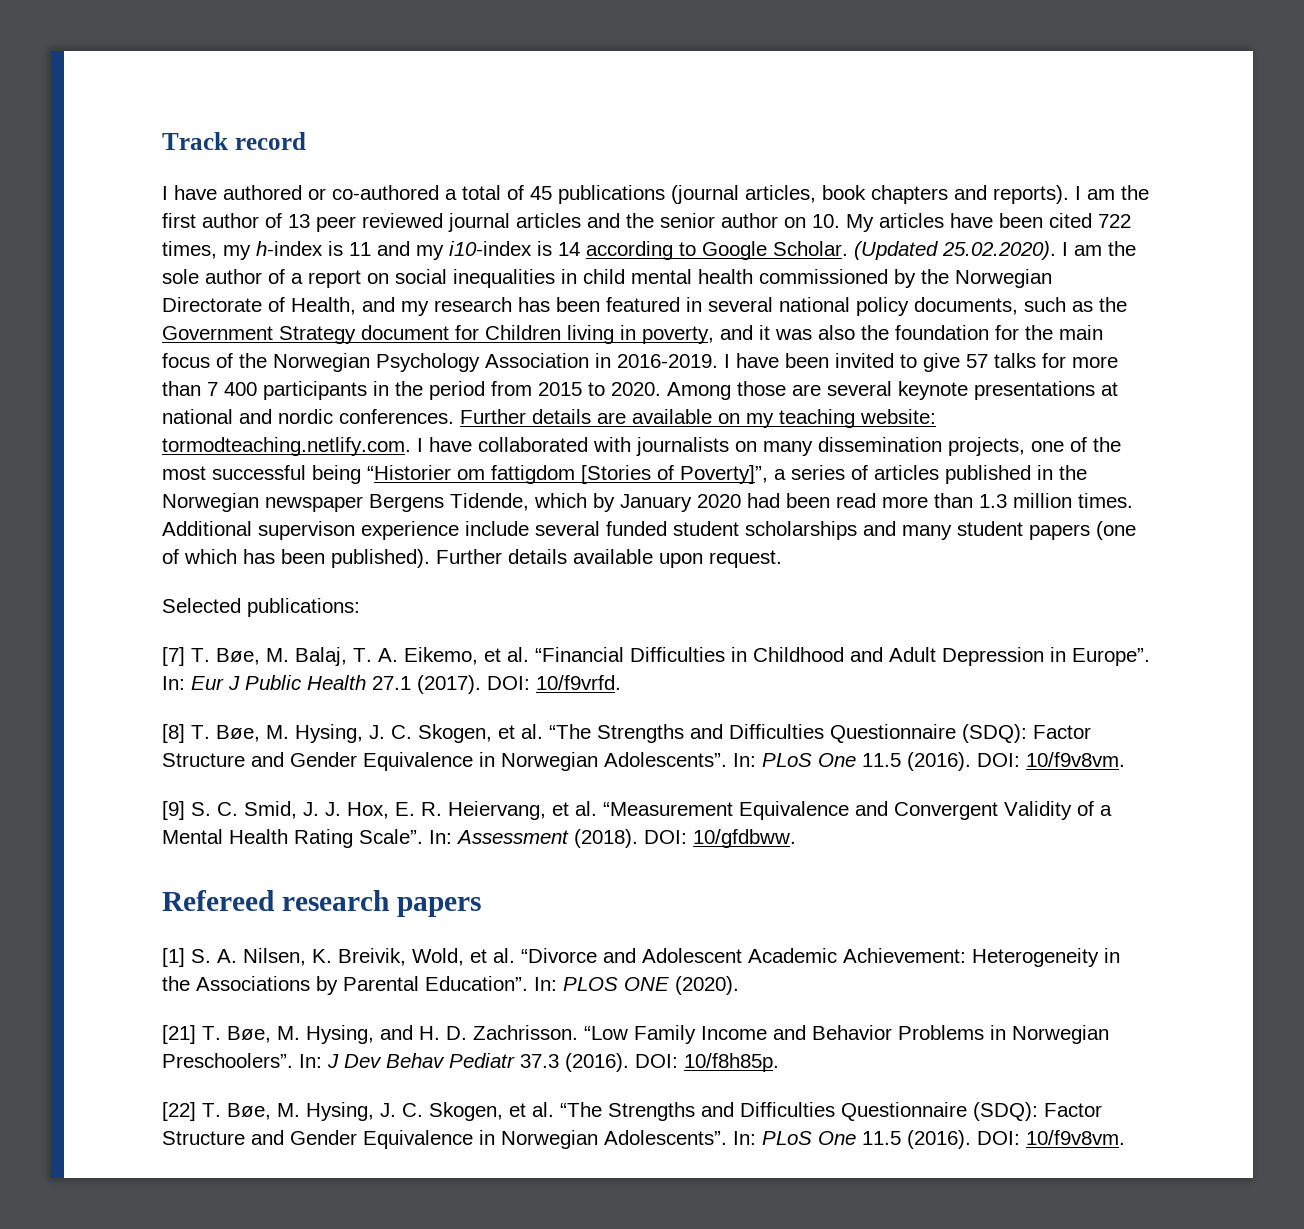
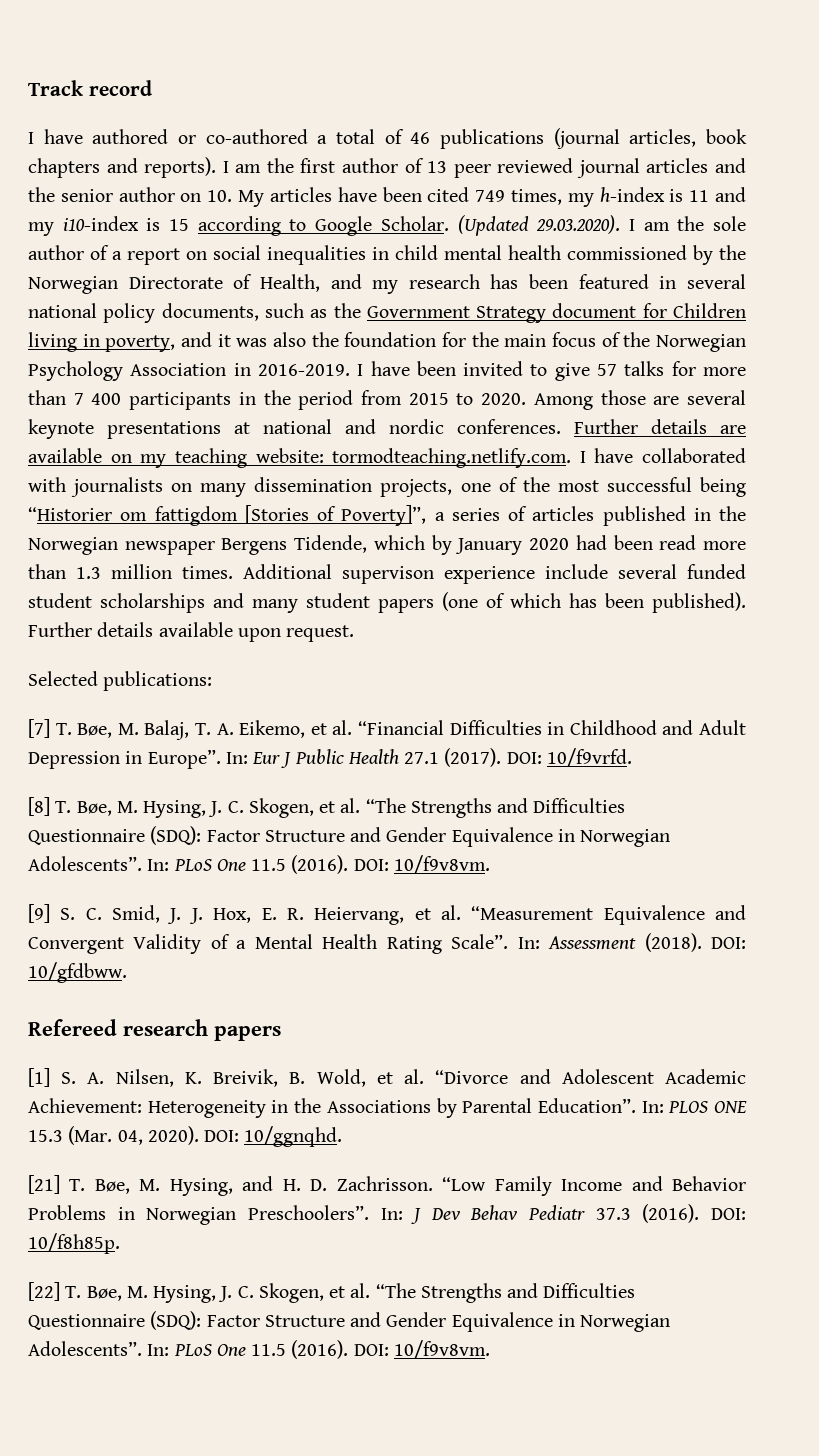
- I have authored or co-authored a total of 45 publications (journal articles, book chapters and reports).
+ I have authored or co-authored a total of 46 publications (journal articles, book chapters and reports).
- I am the first author of 13 peer reviewed journal articles and the senior author on 10. My articles have been cited 722 times, my h-index is 11 and my i10-index is 14 according to Google Scholar.
+ I am the first author of 13 peer reviewed journal articles and the senior author on 10. My articles have been cited 749 times, my h-index is 11 and my i10-index is 15 according to Google Scholar.
- (Updated 25.02.2020). I am the sole author of a report on social inequalities in child mental health commissioned by the Norwegian Directorate of Health, and my research has been featured in several national policy documents, such as the Government Strategy document for Children living in poverty, and it was also the foundation for the main focus of the Norwegian Psychology Association in 2016-2019.
+ (Updated 29.03.2020). I am the sole author of a report on social inequalities in child mental health commissioned by the Norwegian Directorate of Health, and my research has been featured in several national policy documents, such as the Government Strategy document for Children living in poverty, and it was also the foundation for the main focus of the Norwegian Psychology Association in 2016-2019.
- [1] S. A. Nilsen, K. Breivik, Wold, et al. “Divorce and Adolescent Academic Achievement: Heterogeneity in the Associations by Parental Education”.
+ [1] S. A. Nilsen, K. Breivik, B. Wold, et al. “Divorce and Adolescent Academic Achievement: Heterogeneity in the Associations by Parental Education”.
- In: PLOS ONE (2020).
+ In: PLOS ONE 15.3 (Mar. 04, 2020). DOI: 10/ggnqhd.

